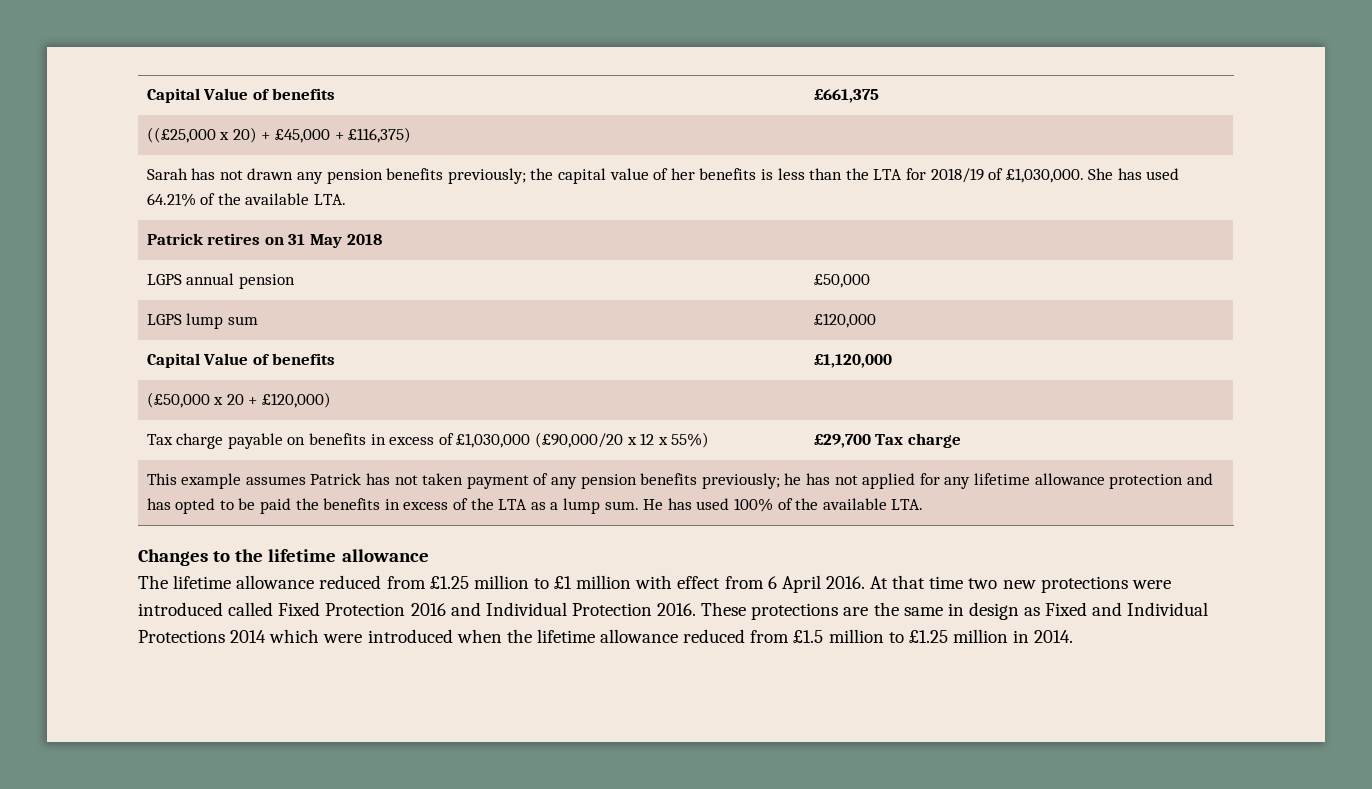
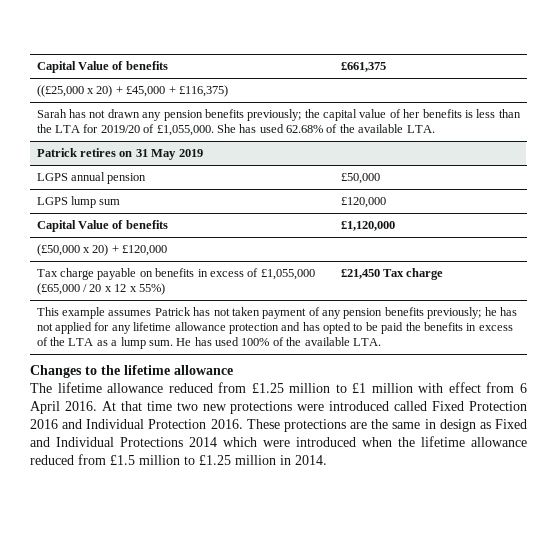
- Sarah has not drawn any pension benefits previously; the capital value of her benefits is less than the LTA for 2018/19 of £1,030,000. She has used 64.21% of the available LTA.
+ Sarah has not drawn any pension benefits previously; the capital value of her benefits is less than the LTA for 2019/20 of £1,055,000. She has used 62.68% of the available LTA.
- Patrick retires on 31 May 2018
+ Patrick retires on 31 May 2019
- (£50,000 x 20 + £120,000)
+ (£50,000 x 20) + £120,000
- Tax charge payable on benefits in excess of £1,030,000 (£90,000/20 x 12 x 55%) | £29,700 Tax charge
+ Tax charge payable on benefits in excess of £1,055,000 (£65,000 / 20 x 12 x 55%) | £21,450 Tax charge

